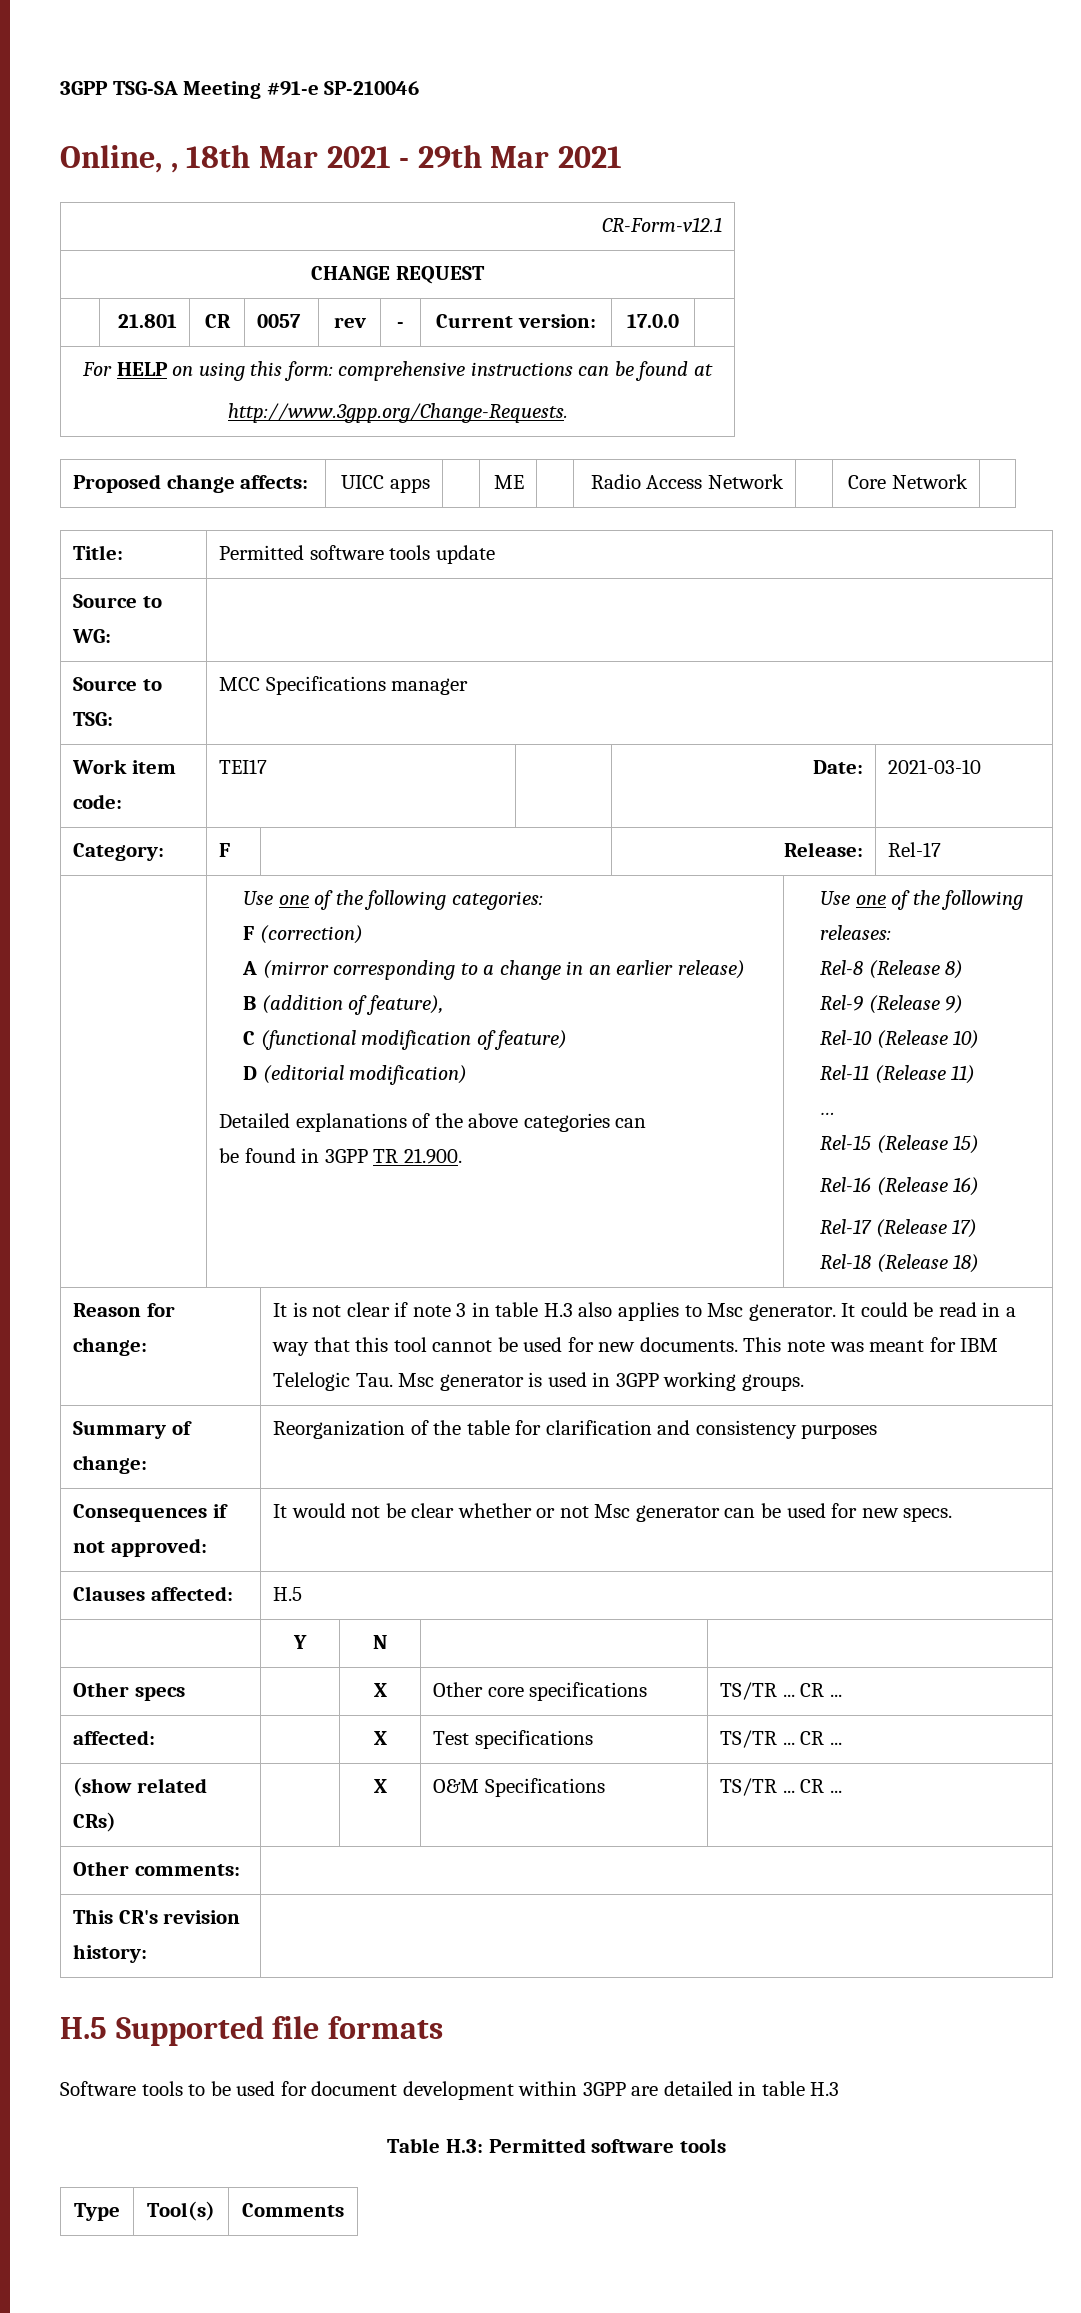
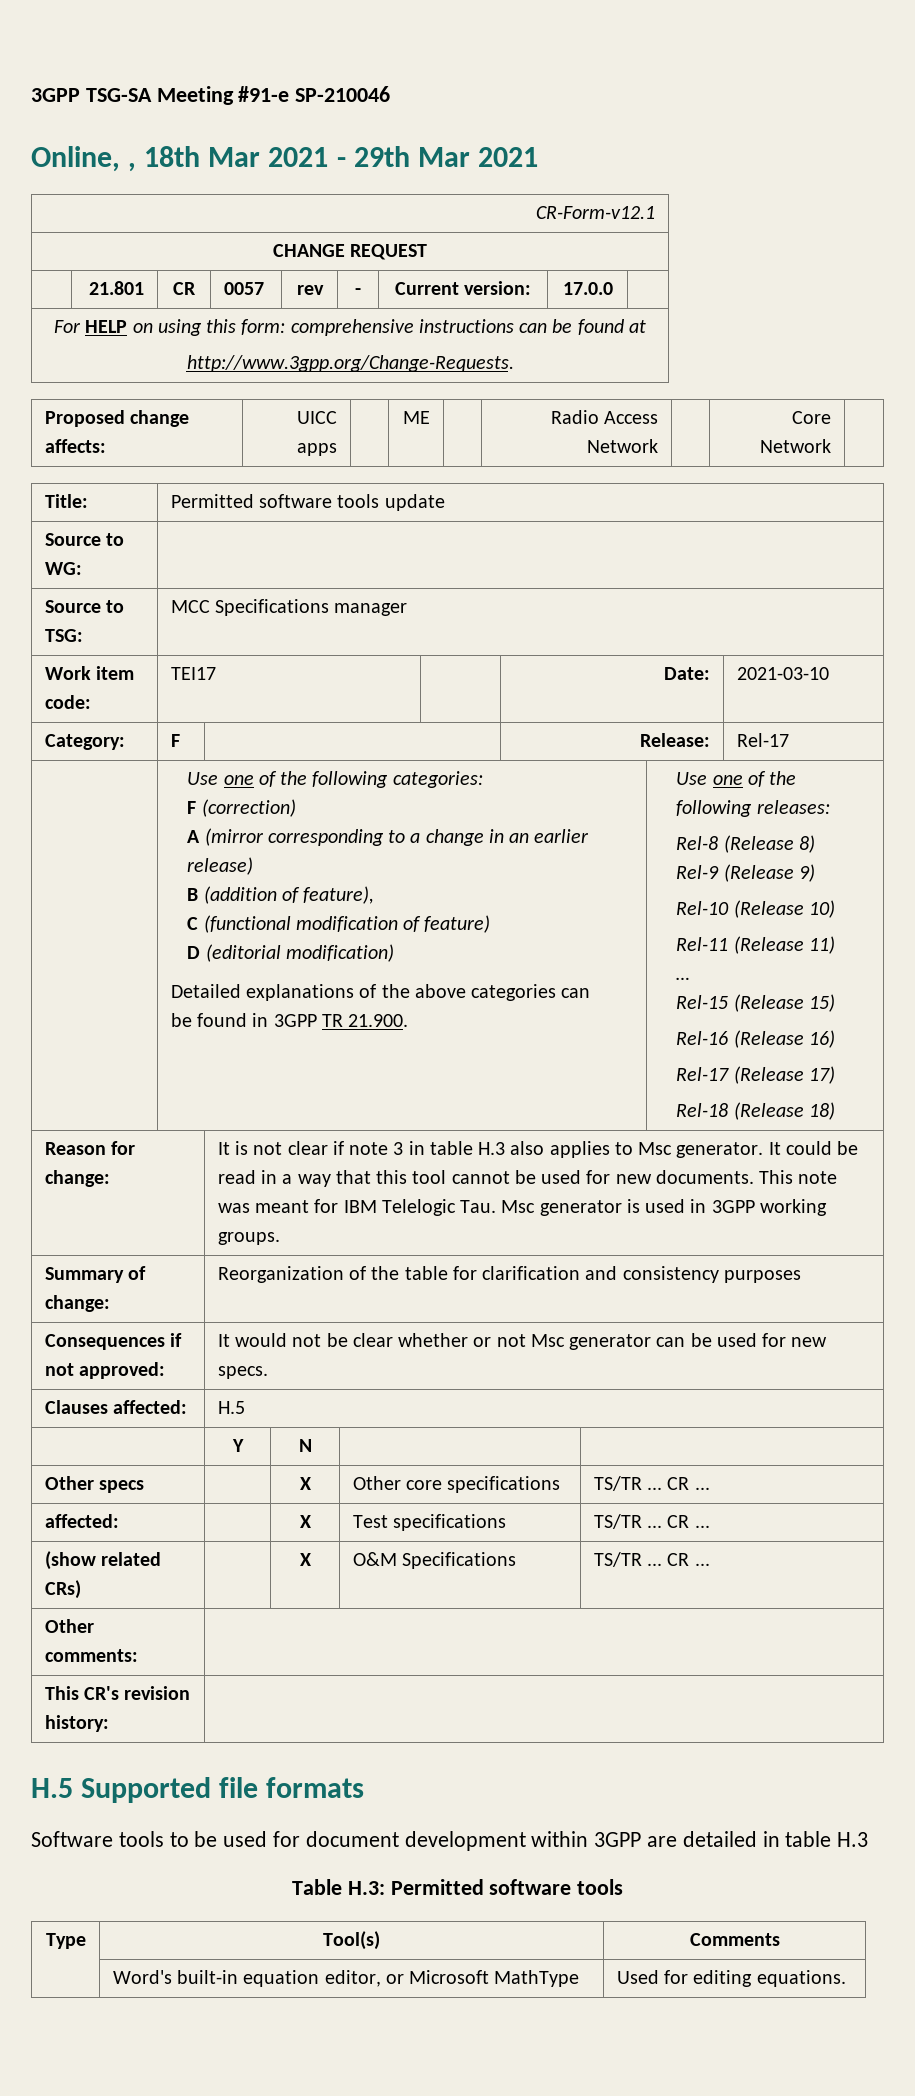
+ | Word's built-in equation editor, or Microsoft MathType | Used for editing equations.

